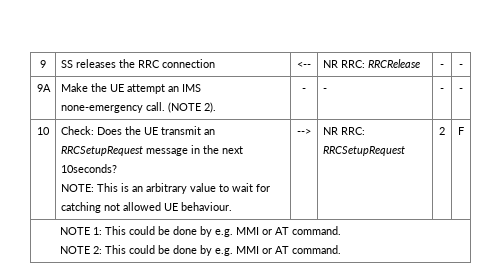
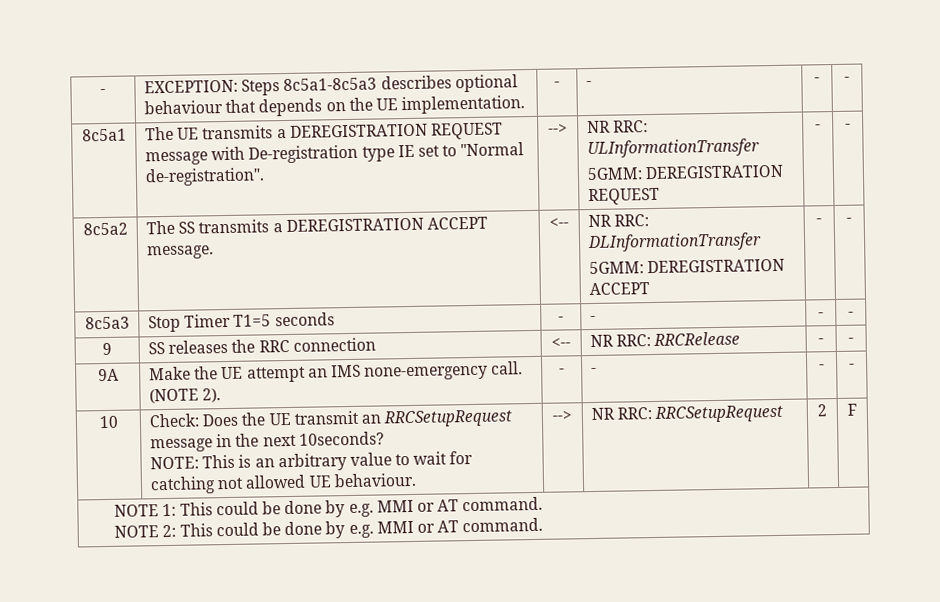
+ - | EXCEPTION: Steps 8c5a1-8c5a3 describes optional behaviour that depends on the UE implementation. | - | - | - | -
+ 8c5a1 | The UE transmits a DEREGISTRATION REQUEST message with De-registration type IE set to "Normal de-registration". | --> | NR RRC: ULInformationTransfer
+ 5GMM: DEREGISTRATION REQUEST | - | -
+ 8c5a2 | The SS transmits a DEREGISTRATION ACCEPT message. | <-- | NR RRC: DLInformationTransfer
+ 5GMM: DEREGISTRATION ACCEPT | - | -
+ 8c5a3 | Stop Timer T1=5 seconds | - | - | - | -

